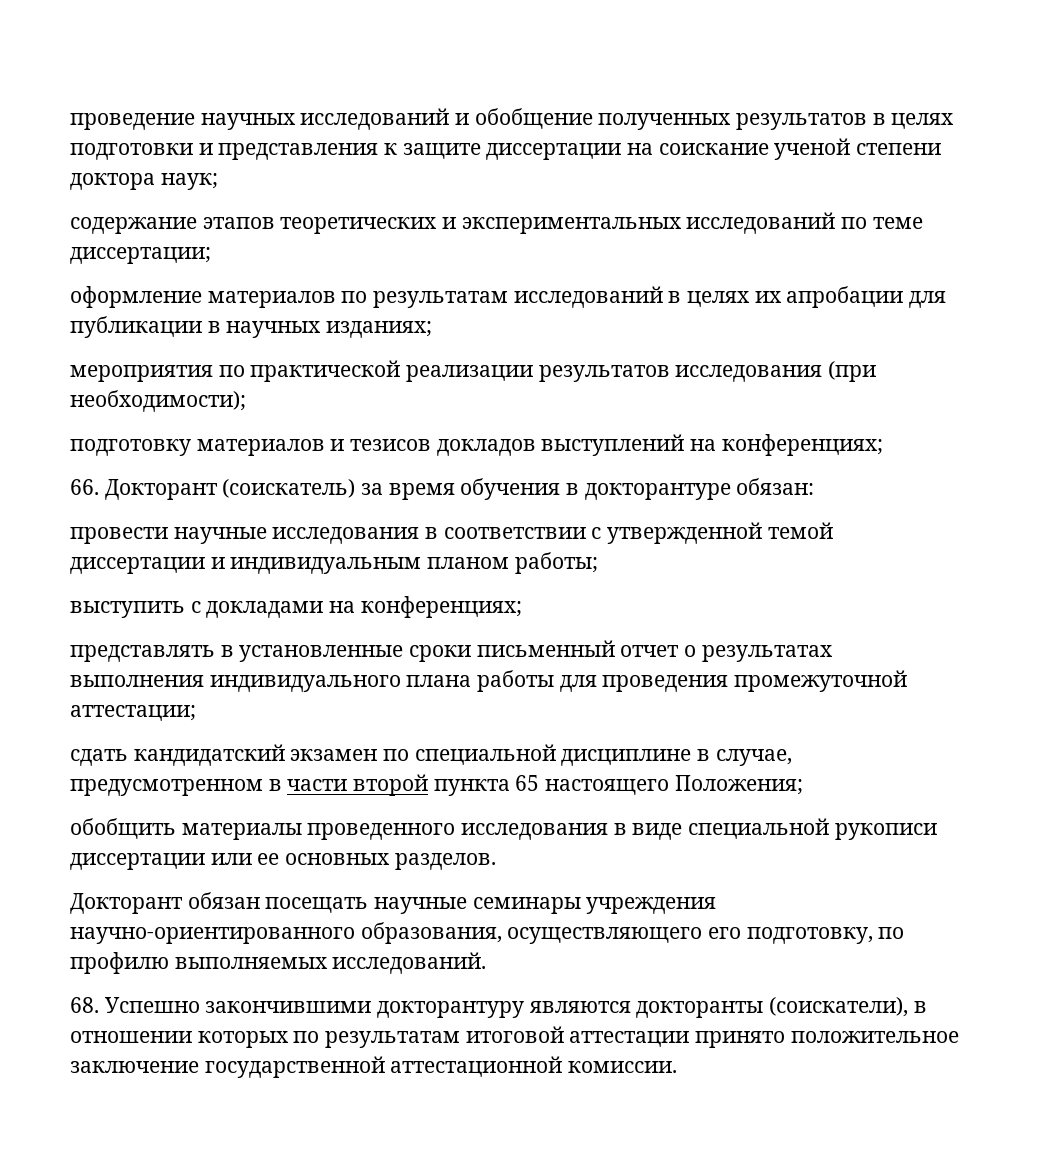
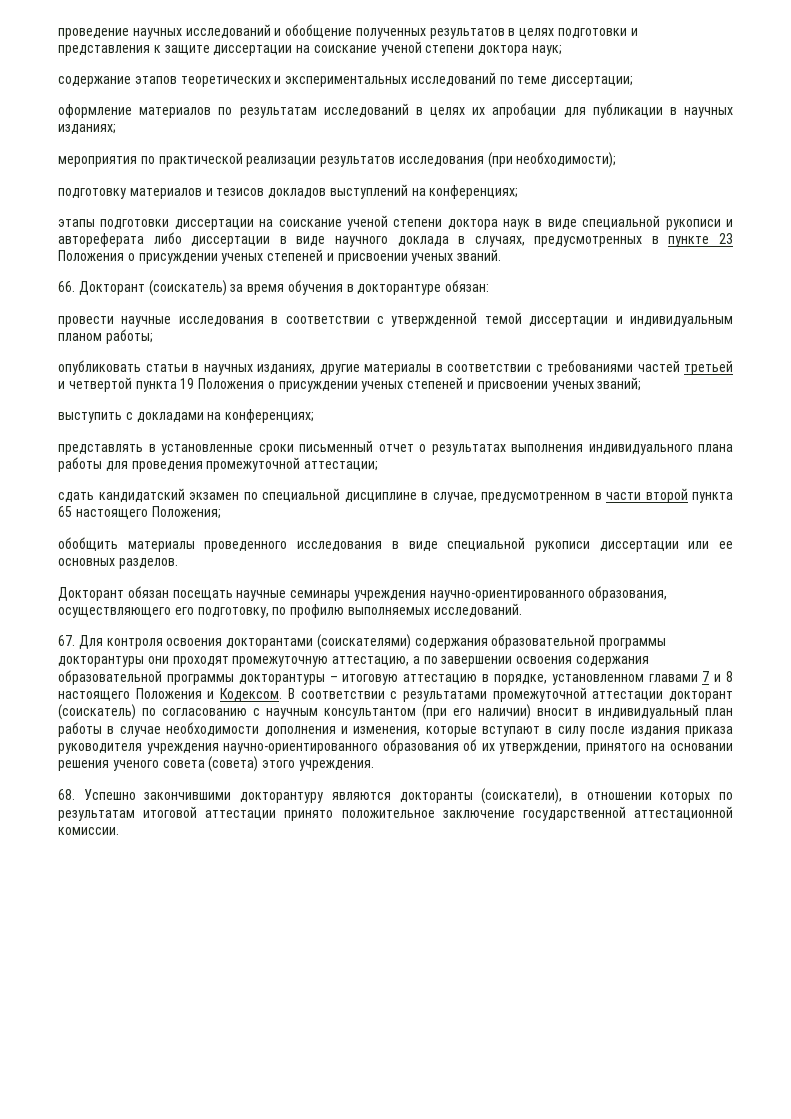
+ этапы подготовки диссертации на соискание ученой степени доктора наук в виде специальной рукописи и автореферата либо диссертации в виде научного доклада в случаях, предусмотренных в пункте 23 Положения о присуждении ученых степеней и присвоении ученых званий.
+ опубликовать статьи в научных изданиях, другие материалы в соответствии с требованиями частей третьей и четвертой пункта 19 Положения о присуждении ученых степеней и присвоении ученых званий;
+ 67. Для контроля освоения докторантами (соискателями) содержания образовательной программы докторантуры они проходят промежуточную аттестацию, а по завершении освоения содержания образовательной программы докторантуры – итоговую аттестацию в порядке, установленном главами 7 и 8 настоящего Положения и Кодексом. В соответствии с результатами промежуточной аттестации докторант (соискатель) по согласованию с научным консультантом (при его наличии) вносит в индивидуальный план работы в случае необходимости дополнения и изменения, которые вступают в силу после издания приказа руководителя учреждения научно-ориентированного образования об их утверждении, принятого на основании решения ученого совета (совета) этого учреждения.

